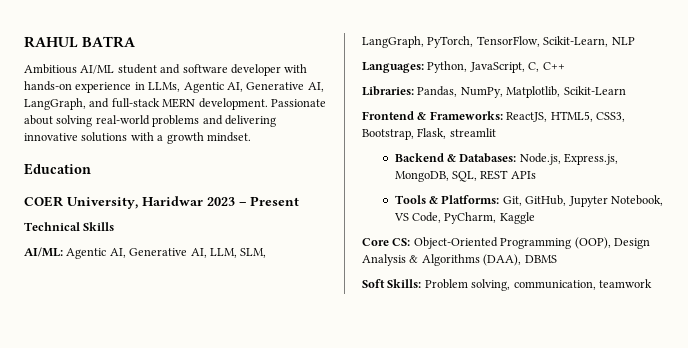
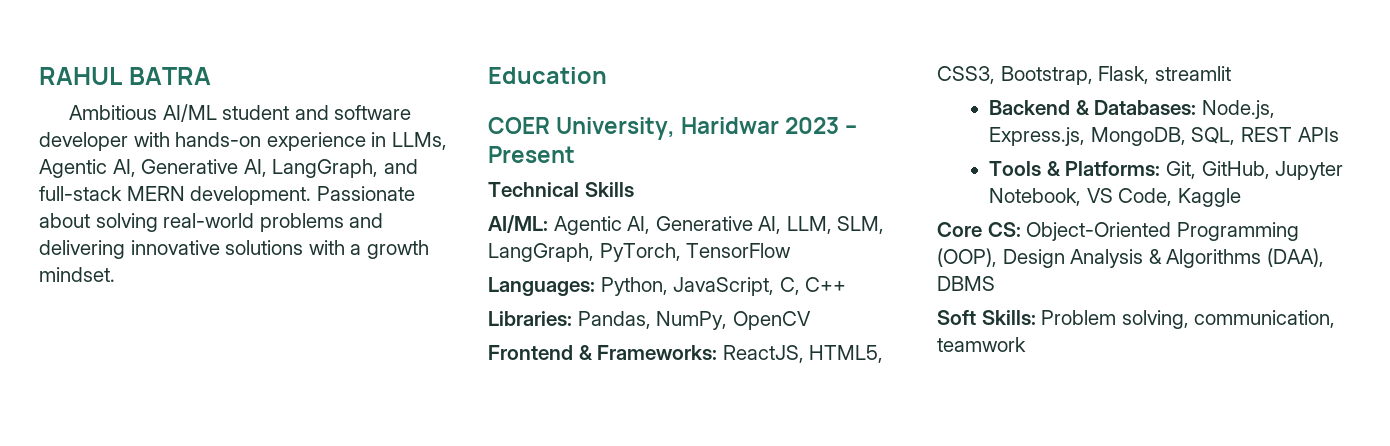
- AI/ML: Agentic AI, Generative AI, LLM, SLM, LangGraph, PyTorch, TensorFlow, Scikit-Learn, NLP
+ AI/ML: Agentic AI, Generative AI, LLM, SLM, LangGraph, PyTorch, TensorFlow
- Libraries: Pandas, NumPy, Matplotlib, Scikit-Learn
+ Libraries: Pandas, NumPy, OpenCV
- Tools & Platforms: Git, GitHub, Jupyter Notebook, VS Code, PyCharm, Kaggle
+ Tools & Platforms: Git, GitHub, Jupyter Notebook, VS Code, Kaggle

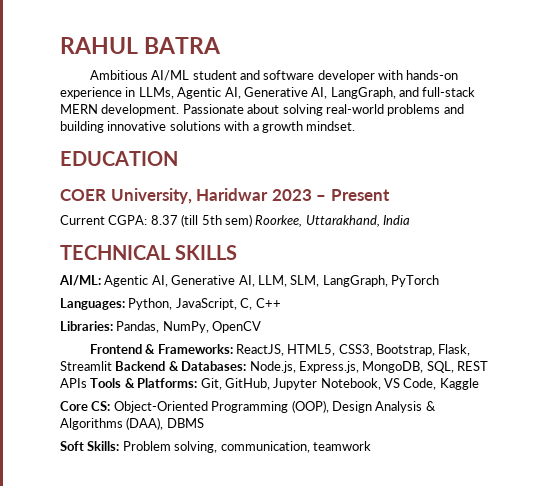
- Passionate about solving real-world problems and delivering innovative solutions with a growth mindset.
+ Passionate about solving real-world problems and building innovative solutions with a growth mindset.
- Education
+ EDUCATION
- Technical Skills
+ Current CGPA: 8.37 (till 5th sem) Roorkee, Uttarakhand, India
+ TECHNICAL SKILLS
- AI/ML: Agentic AI, Generative AI, LLM, SLM, LangGraph, PyTorch, TensorFlow
+ AI/ML: Agentic AI, Generative AI, LLM, SLM, LangGraph, PyTorch
- Frontend & Frameworks: ReactJS, HTML5, CSS3, Bootstrap, Flask, streamlit
- Backend & Databases: Node.js, Express.js, MongoDB, SQL, REST APIs
- Tools & Platforms: Git, GitHub, Jupyter Notebook, VS Code, Kaggle
+ Frontend & Frameworks: ReactJS, HTML5, CSS3, Bootstrap, Flask, Streamlit Backend & Databases: Node.js, Express.js, MongoDB, SQL, REST APIs Tools & Platforms: Git, GitHub, Jupyter Notebook, VS Code, Kaggle

